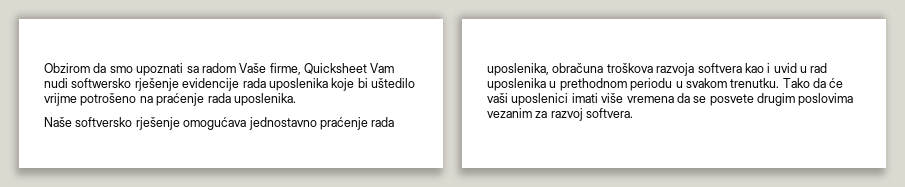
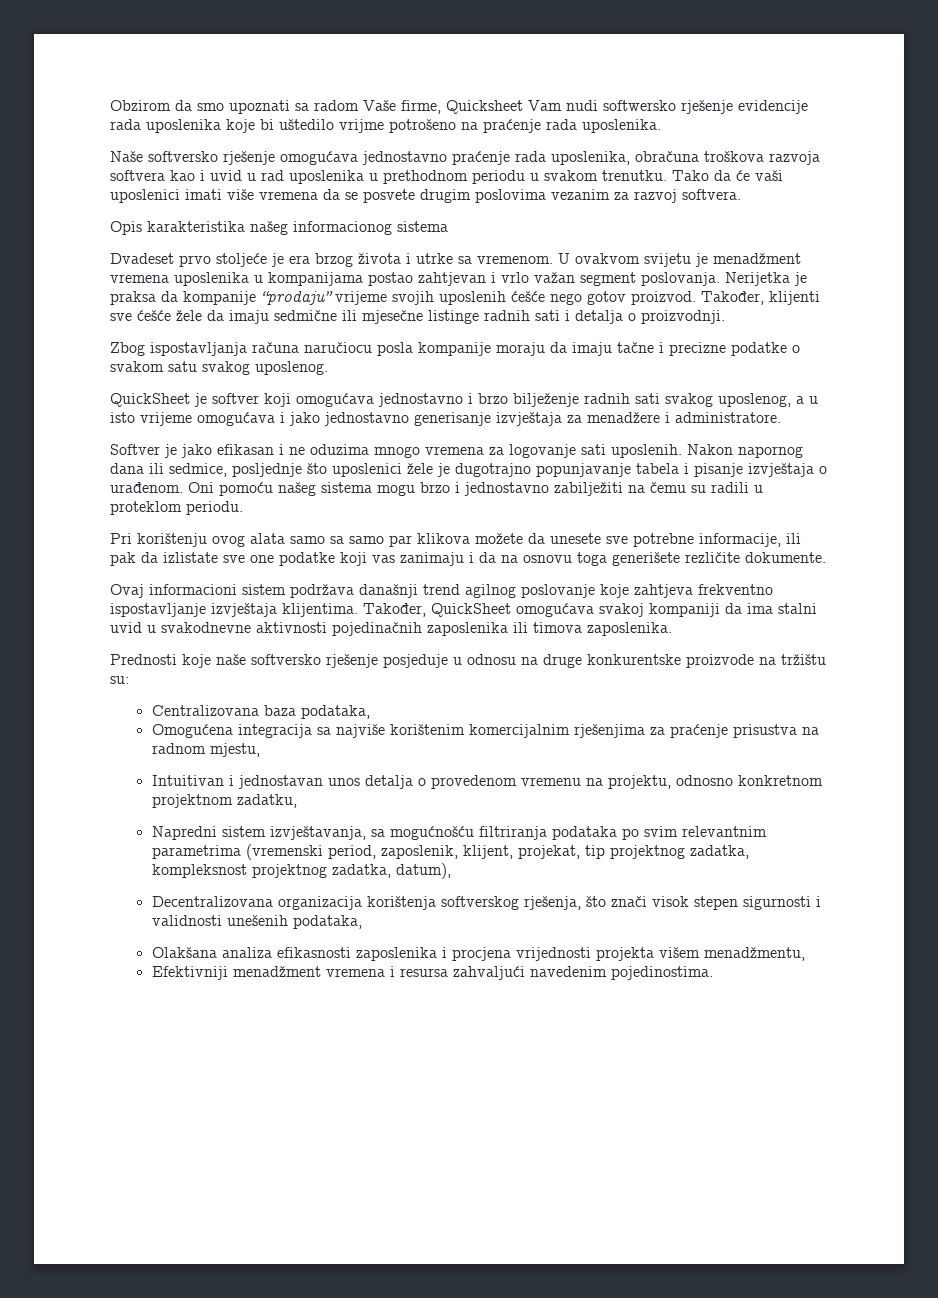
+ Opis karakteristika našeg informacionog sistema
+ Dvadeset prvo stoljeće je era brzog života i utrke sa vremenom. U ovakvom svijetu je menadžment vremena uposlenika u kompanijama postao zahtjevan i vrlo važan segment poslovanja. Nerijetka je praksa da kompanije “prodaju” vrijeme svojih uposlenih ćešće nego gotov proizvod. Također, klijenti sve ćešće žele da imaju sedmične ili mjesečne listinge radnih sati i detalja o proizvodnji.
+ Zbog ispostavljanja računa naručiocu posla kompanije moraju da imaju tačne i precizne podatke o svakom satu svakog uposlenog.
+ QuickSheet je softver koji omogućava jednostavno i brzo bilježenje radnih sati svakog uposlenog, a u isto vrijeme omogućava i jako jednostavno generisanje izvještaja za menadžere i administratore.
+ Softver je jako efikasan i ne oduzima mnogo vremena za logovanje sati uposlenih. Nakon napornog dana ili sedmice, posljednje što uposlenici žele je dugotrajno popunjavanje tabela i pisanje izvještaja o urađenom. Oni pomoću našeg sistema mogu brzo i jednostavno zabilježiti na čemu su radili u proteklom periodu.
+ Pri korištenju ovog alata samo sa samo par klikova možete da unesete sve potrebne informacije, ili pak da izlistate sve one podatke koji vas zanimaju i da na osnovu toga generišete rezličite dokumente.
+ Ovaj informacioni sistem podržava današnji trend agilnog poslovanje koje zahtjeva frekventno ispostavljanje izvještaja klijentima. Također, QuickSheet omogućava svakoj kompaniji da ima stalni uvid u svakodnevne aktivnosti pojedinačnih zaposlenika ili timova zaposlenika.
+ Prednosti koje naše softversko rješenje posjeduje u odnosu na druge konkurentske proizvode na tržištu su:
+ Centralizovana baza podataka,
+ Omogućena integracija sa najviše korištenim komercijalnim rješenjima za praćenje prisustva na radnom mjestu,
+ Intuitivan i jednostavan unos detalja o provedenom vremenu na projektu, odnosno konkretnom projektnom zadatku,
+ Napredni sistem izvještavanja, sa mogućnošću filtriranja podataka po svim relevantnim parametrima (vremenski period, zaposlenik, klijent, projekat, tip projektnog zadatka, kompleksnost projektnog zadatka, datum),
+ Decentralizovana organizacija korištenja softverskog rješenja, što znači visok stepen sigurnosti i validnosti unešenih podataka,
+ Olakšana analiza efikasnosti zaposlenika i procjena vrijednosti projekta višem menadžmentu,
+ Efektivniji menadžment vremena i resursa zahvaljući navedenim pojedinostima.

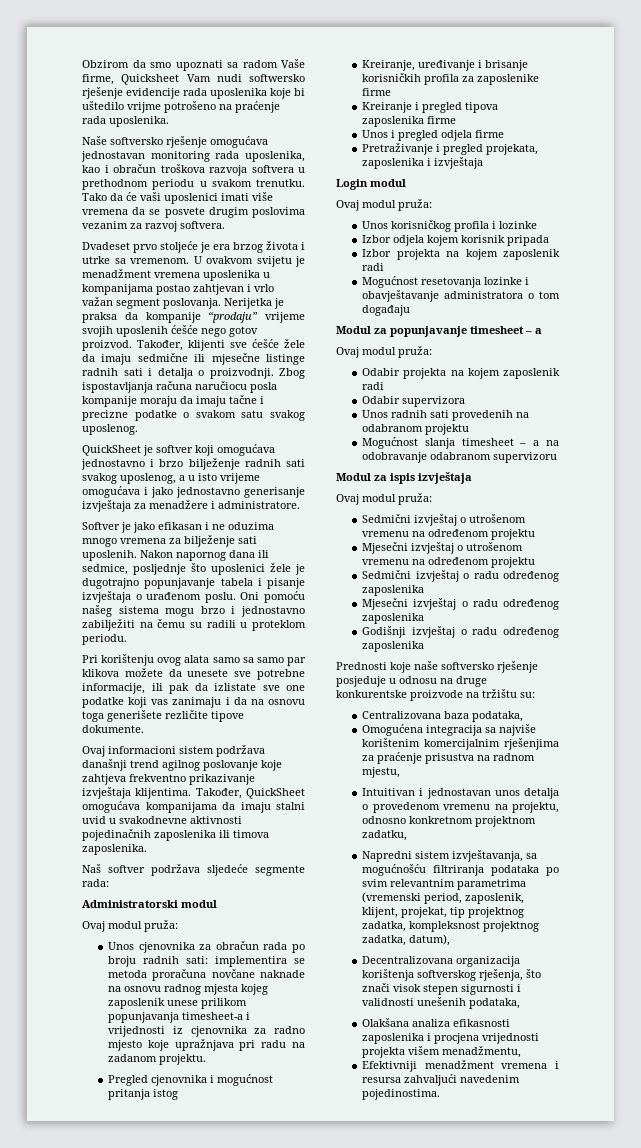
- Naše softversko rješenje omogućava jednostavno praćenje rada uposlenika, obračuna troškova razvoja softvera kao i uvid u rad uposlenika u prethodnom periodu u svakom trenutku.
+ Naše softversko rješenje omogućava jednostavan monitoring rada uposlenika, kao i obračun troškova razvoja softvera u prethodnom periodu u svakom trenutku.
- Opis karakteristika našeg informacionog sistema
- Također, klijenti sve ćešće žele da imaju sedmične ili mjesečne listinge radnih sati i detalja o proizvodnji.
- Zbog ispostavljanja računa naručiocu posla kompanije moraju da imaju tačne i precizne podatke o svakom satu svakog uposlenog.
+ Također, klijenti sve ćešće žele da imaju sedmične ili mjesečne listinge radnih sati i detalja o proizvodnji. Zbog ispostavljanja računa naručiocu posla kompanije moraju da imaju tačne i precizne podatke o svakom satu svakog uposlenog.
- Softver je jako efikasan i ne oduzima mnogo vremena za logovanje sati uposlenih.
+ Softver je jako efikasan i ne oduzima mnogo vremena za bilježenje sati uposlenih.
- Nakon napornog dana ili sedmice, posljednje što uposlenici žele je dugotrajno popunjavanje tabela i pisanje izvještaja o urađenom.
+ Nakon napornog dana ili sedmice, posljednje što uposlenici žele je dugotrajno popunjavanje tabela i pisanje izvještaja o urađenom poslu.
- Pri korištenju ovog alata samo sa samo par klikova možete da unesete sve potrebne informacije, ili pak da izlistate sve one podatke koji vas zanimaju i da na osnovu toga generišete rezličite dokumente.
+ Pri korištenju ovog alata samo sa samo par klikova možete da unesete sve potrebne informacije, ili pak da izlistate sve one podatke koji vas zanimaju i da na osnovu toga generišete rezličite tipove dokumente.
- Ovaj informacioni sistem podržava današnji trend agilnog poslovanje koje zahtjeva frekventno ispostavljanje izvještaja klijentima.
+ Ovaj informacioni sistem podržava današnji trend agilnog poslovanje koje zahtjeva frekventno prikazivanje izvještaja klijentima.
- Također, QuickSheet omogućava svakoj kompaniji da ima stalni uvid u svakodnevne aktivnosti pojedinačnih zaposlenika ili timova zaposlenika.
+ Također, QuickSheet omogućava kompanijama da imaju stalni uvid u svakodnevne aktivnosti pojedinačnih zaposlenika ili timova zaposlenika.
+ Naš softver podržava sljedeće segmente rada:
+ Administratorski modul
+ Ovaj modul pruža:
+ Unos cjenovnika za obračun rada po broju radnih sati: implementira se metoda proračuna novčane naknade na osnovu radnog mjesta kojeg zaposlenik unese prilikom popunjavanja timesheet-a i vrijednosti iz cjenovnika za radno mjesto koje upražnjava pri radu na zadanom projektu.
+ Pregled cjenovnika i mogućnost pritanja istog
+ Kreiranje, uređivanje i brisanje korisničkih profila za zaposlenike firme
+ Kreiranje i pregled tipova zaposlenika firme
+ Unos i pregled odjela firme
+ Pretraživanje i pregled projekata, zaposlenika i izvještaja
+ Login modul
+ Ovaj modul pruža:
+ Unos korisničkog profila i lozinke
+ Izbor odjela kojem korisnik pripada
+ Izbor projekta na kojem zaposlenik radi
+ Mogućnost resetovanja lozinke i obavještavanje administratora o tom događaju
+ Modul za popunjavanje timesheet – a
+ Ovaj modul pruža:
+ Odabir projekta na kojem zaposlenik radi
+ Odabir supervizora
+ Unos radnih sati provedenih na odabranom projektu
+ Mogućnost slanja timesheet – a na odobravanje odabranom supervizoru
+ Modul za ispis izvještaja
+ Ovaj modul pruža:
+ Sedmični izvještaj o utrošenom vremenu na određenom projektu
+ Mjesečni izvještaj o utrošenom vremenu na određenom projektu
+ Sedmični izvještaj o radu određenog zaposlenika
+ Mjesečni izvještaj o radu određenog zaposlenika
+ Godišnji izvještaj o radu određenog zaposlenika

